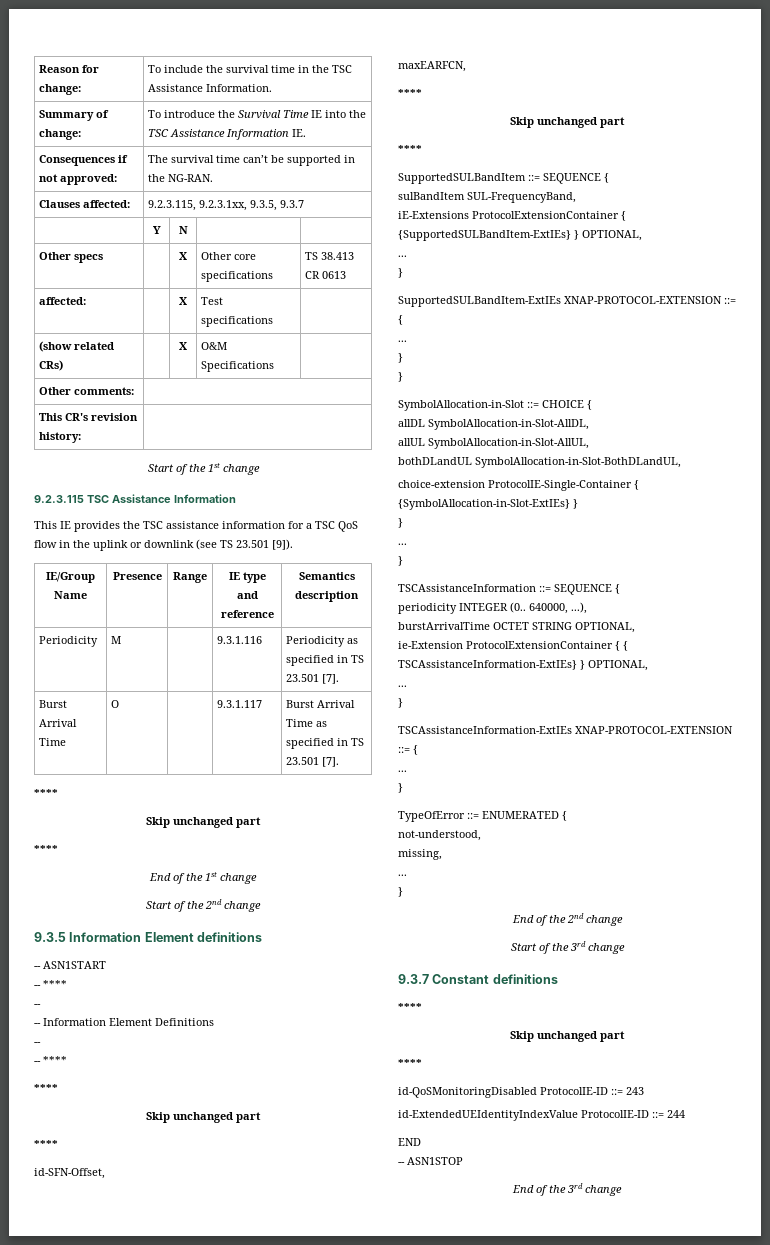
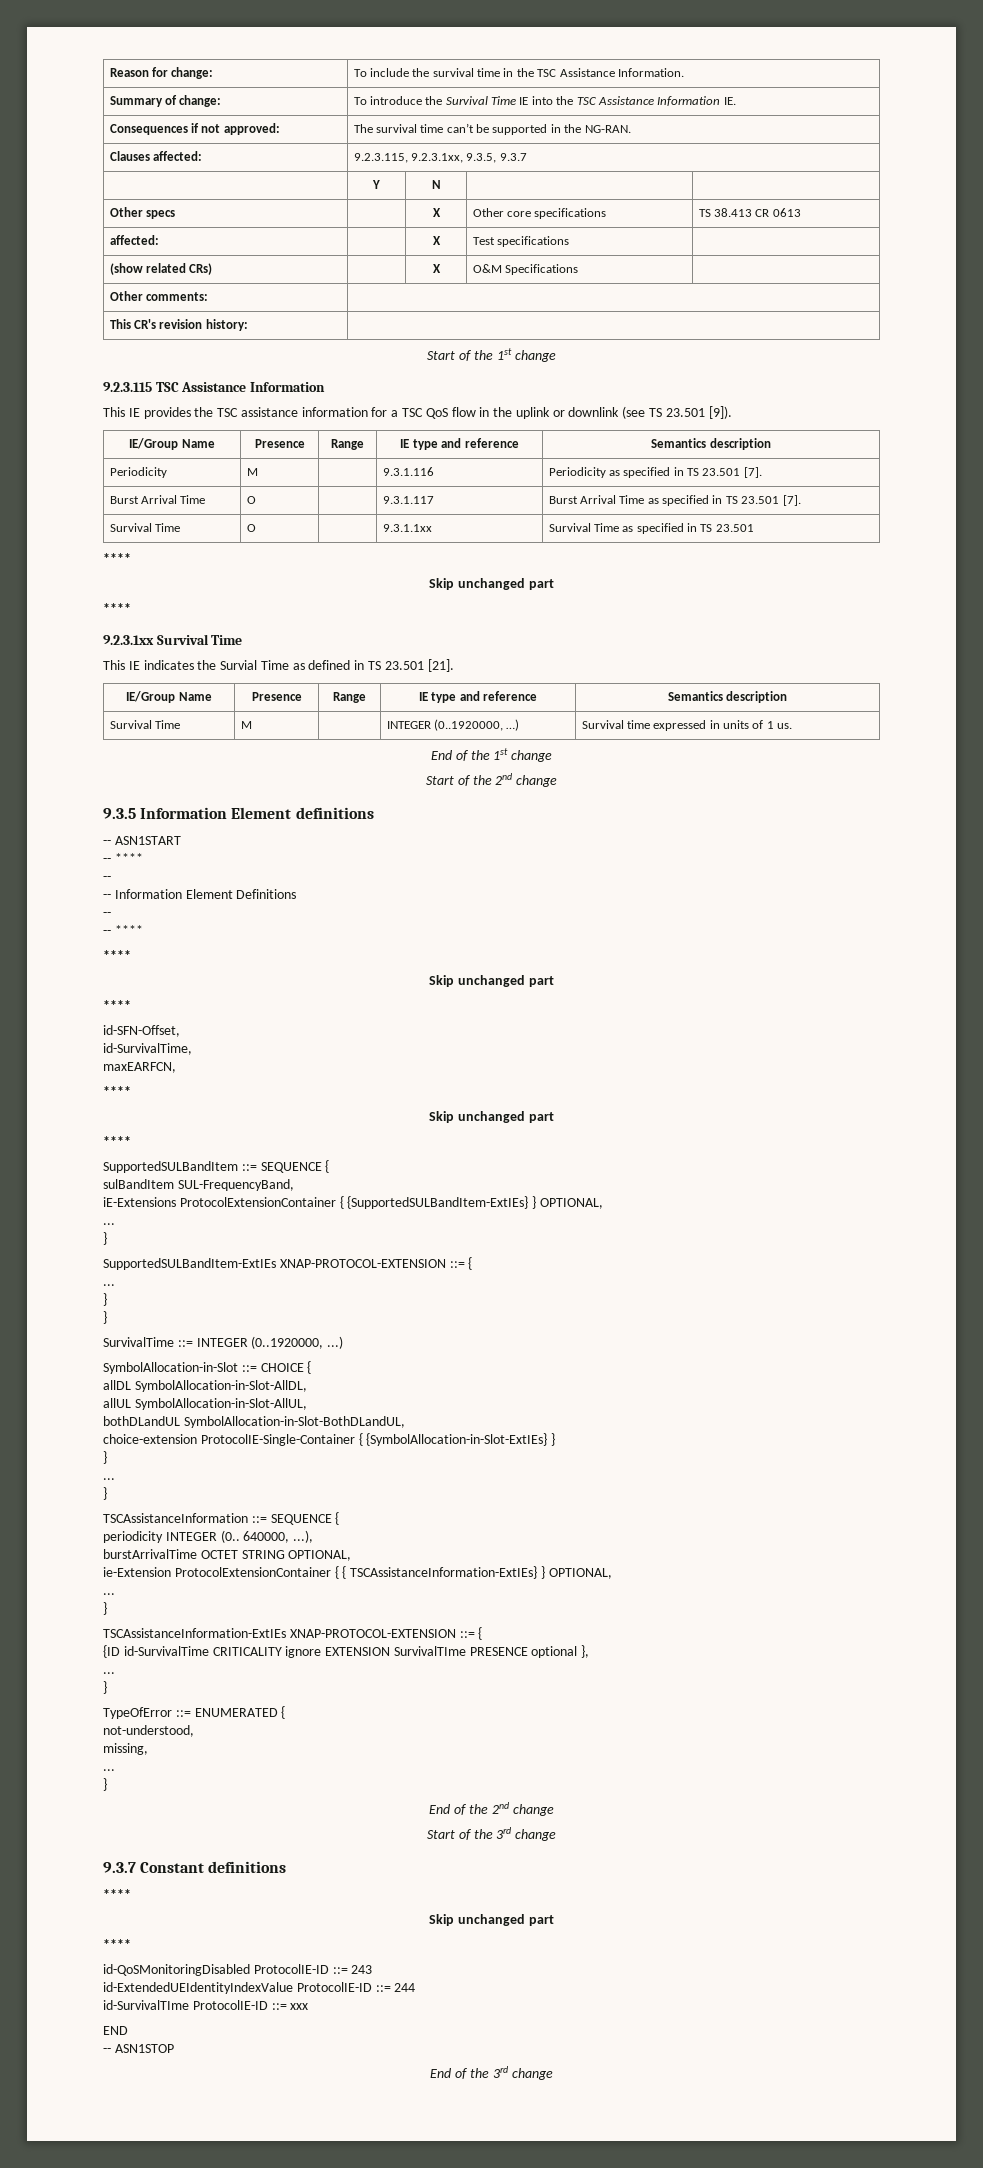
  Burst Arrival Time | O | | 9.3.1.117 | Burst Arrival Time as specified in TS 23.501 [7].
+ Survival Time | O | | 9.3.1.1xx | Survival Time as specified in TS 23.501
  ****
  Skip unchanged part
  ****
+ 9.2.3.1xx Survival Time
+ This IE indicates the Survial Time as defined in TS 23.501 [21].
+ IE/Group Name | Presence | Range | IE type and reference | Semantics description
+ Survival Time | M | | INTEGER (0..1920000, …) | Survival time expressed in units of 1 us.
+ id-SurvivalTime,
+ SurvivalTime ::= INTEGER (0..1920000, ...)
+ {ID id-SurvivalTime CRITICALITY ignore EXTENSION SurvivalTIme PRESENCE optional },
+ id-SurvivalTIme ProtocolIE-ID ::= xxx

